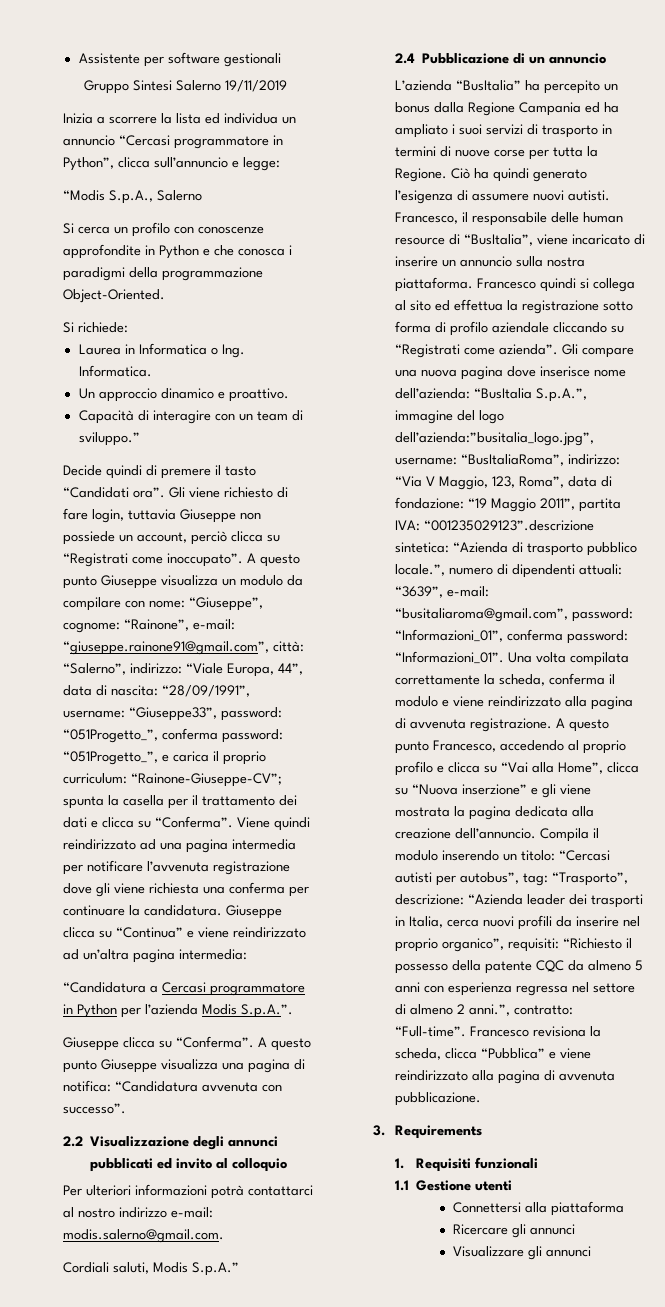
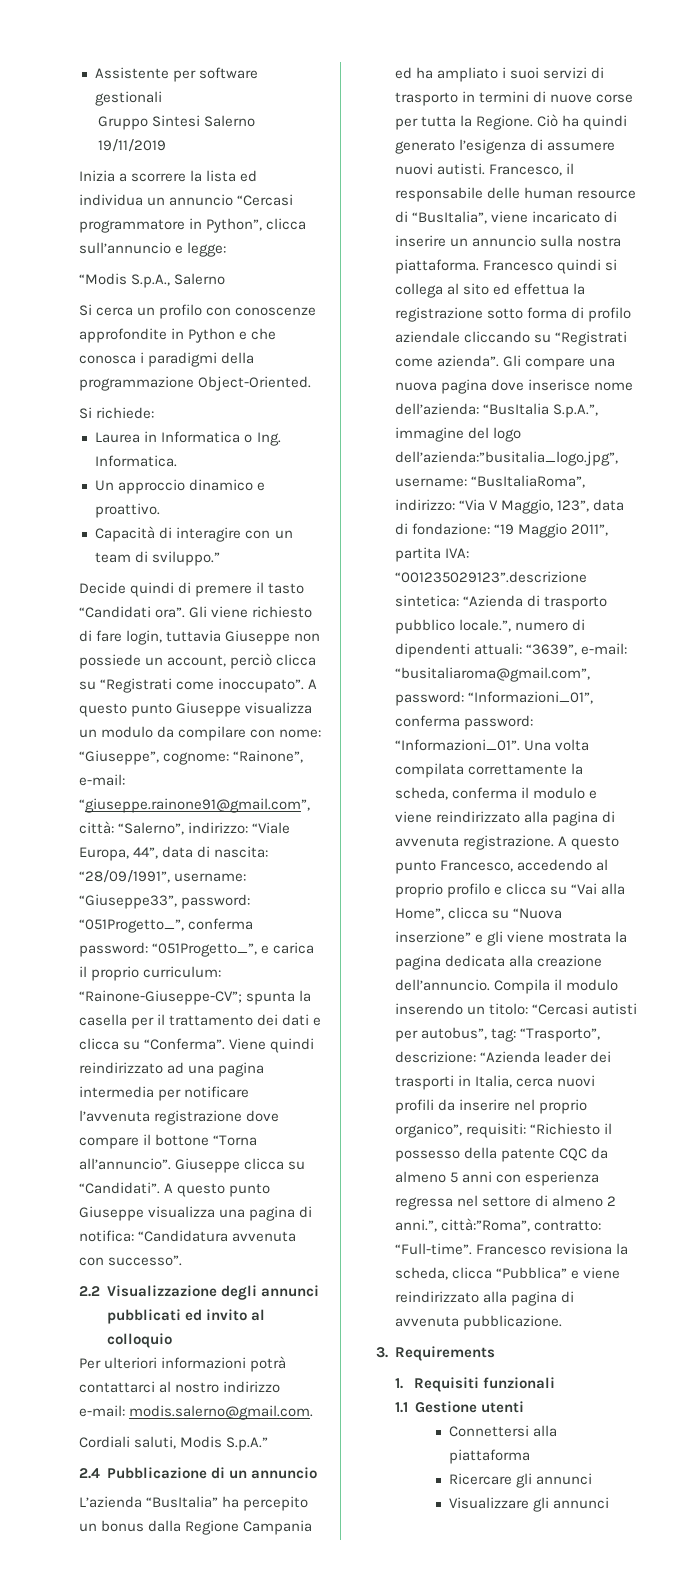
- Viene quindi reindirizzato ad una pagina intermedia per notificare l’avvenuta registrazione dove gli viene richiesta una conferma per continuare la candidatura. Giuseppe clicca su “Continua” e viene reindirizzato ad un’altra pagina intermedia:
- “Candidatura a Cercasi programmatore in Python per l’azienda Modis S.p.A.”.
- Giuseppe clicca su “Conferma”.
+ Viene quindi reindirizzato ad una pagina intermedia per notificare l’avvenuta registrazione dove compare il bottone “Torna all’annuncio”. Giuseppe clicca su “Candidati”.
- Gli compare una nuova pagina dove inserisce nome dell’azienda: “BusItalia S.p.A.”, immagine del logo dell’azienda:”busitalia_logo.jpg”, username: “BusItaliaRoma”, indirizzo: “Via V Maggio, 123, Roma”, data di fondazione: “19 Maggio 2011”, partita IVA: “001235029123”.descrizione sintetica: “Azienda di trasporto pubblico locale.”, numero di dipendenti attuali: “3639”, e-mail: “busitaliaroma@gmail.com”, password: “Informazioni_01”, conferma password: “Informazioni_01”.
+ Gli compare una nuova pagina dove inserisce nome dell’azienda: “BusItalia S.p.A.”, immagine del logo dell’azienda:”busitalia_logo.jpg”, username: “BusItaliaRoma”, indirizzo: “Via V Maggio, 123”, data di fondazione: “19 Maggio 2011”, partita IVA: “001235029123”.descrizione sintetica: “Azienda di trasporto pubblico locale.”, numero di dipendenti attuali: “3639”, e-mail: “busitaliaroma@gmail.com”, password: “Informazioni_01”, conferma password: “Informazioni_01”.
- Compila il modulo inserendo un titolo: “Cercasi autisti per autobus”, tag: “Trasporto”, descrizione: “Azienda leader dei trasporti in Italia, cerca nuovi profili da inserire nel proprio organico”, requisiti: “Richiesto il possesso della patente CQC da almeno 5 anni con esperienza regressa nel settore di almeno 2 anni.”, contratto: “Full-time”.
+ Compila il modulo inserendo un titolo: “Cercasi autisti per autobus”, tag: “Trasporto”, descrizione: “Azienda leader dei trasporti in Italia, cerca nuovi profili da inserire nel proprio organico”, requisiti: “Richiesto il possesso della patente CQC da almeno 5 anni con esperienza regressa nel settore di almeno 2 anni.”, città:”Roma”, contratto: “Full-time”.

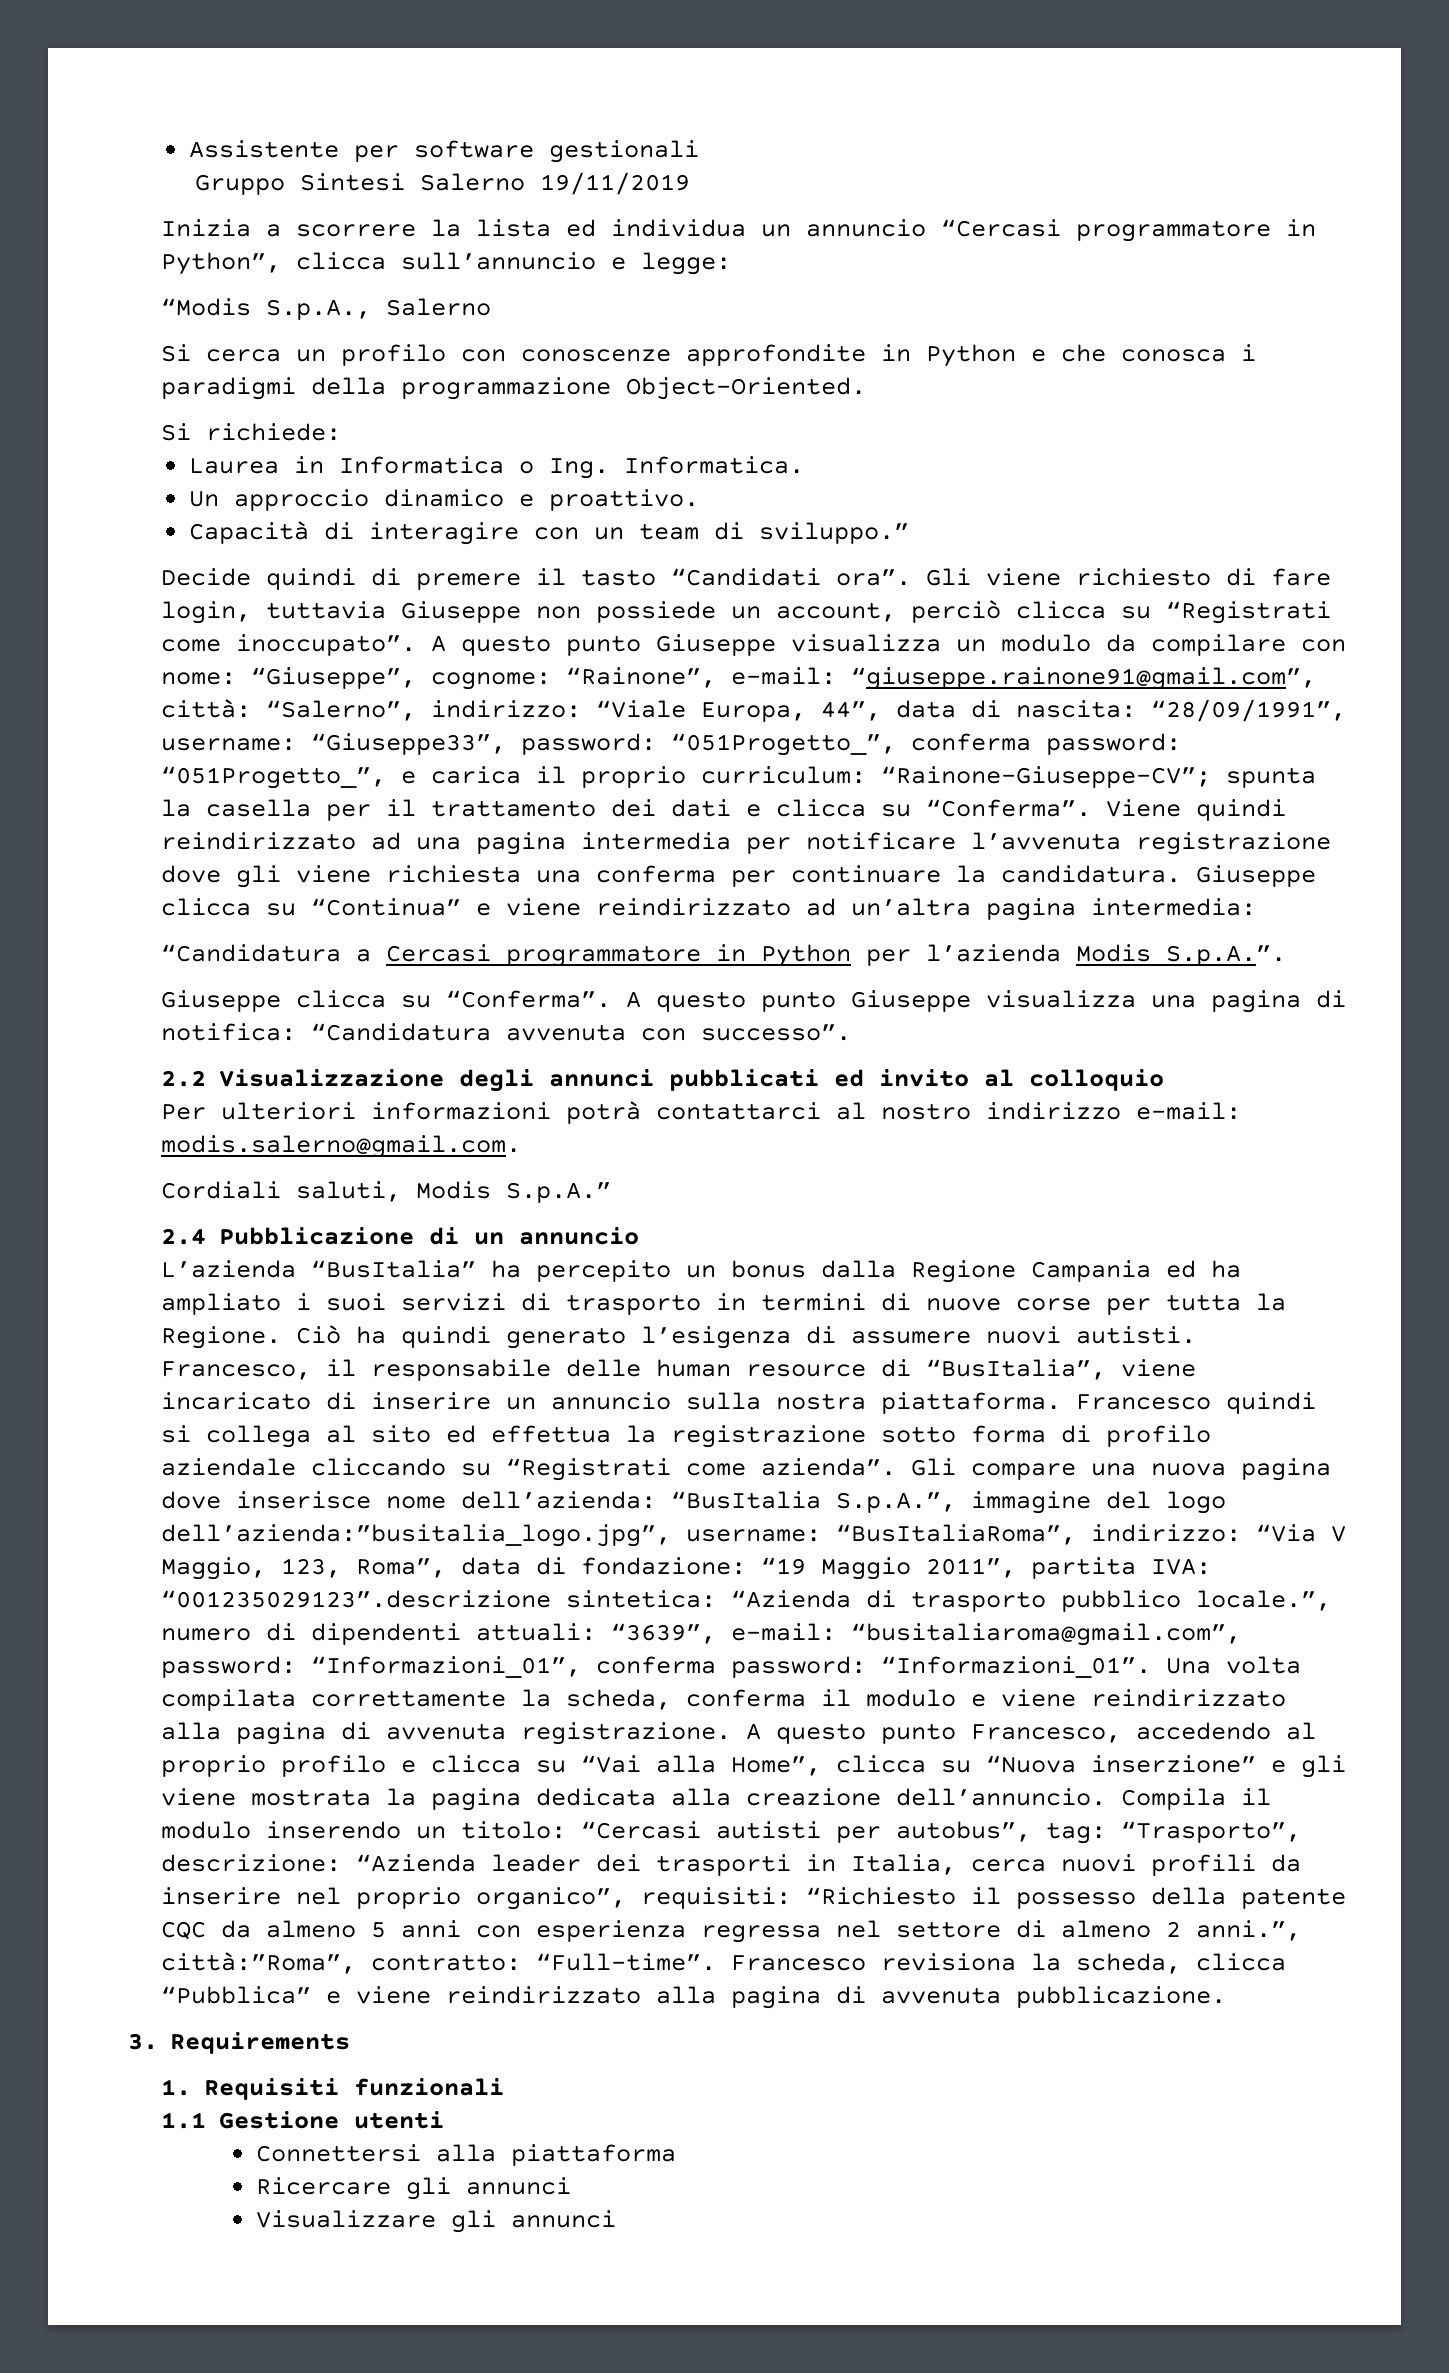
- Viene quindi reindirizzato ad una pagina intermedia per notificare l’avvenuta registrazione dove compare il bottone “Torna all’annuncio”. Giuseppe clicca su “Candidati”.
+ Viene quindi reindirizzato ad una pagina intermedia per notificare l’avvenuta registrazione dove gli viene richiesta una conferma per continuare la candidatura. Giuseppe clicca su “Continua” e viene reindirizzato ad un’altra pagina intermedia:
+ “Candidatura a Cercasi programmatore in Python per l’azienda Modis S.p.A.”.
+ Giuseppe clicca su “Conferma”.
- Gli compare una nuova pagina dove inserisce nome dell’azienda: “BusItalia S.p.A.”, immagine del logo dell’azienda:”busitalia_logo.jpg”, username: “BusItaliaRoma”, indirizzo: “Via V Maggio, 123”, data di fondazione: “19 Maggio 2011”, partita IVA: “001235029123”.descrizione sintetica: “Azienda di trasporto pubblico locale.”, numero di dipendenti attuali: “3639”, e-mail: “busitaliaroma@gmail.com”, password: “Informazioni_01”, conferma password: “Informazioni_01”.
+ Gli compare una nuova pagina dove inserisce nome dell’azienda: “BusItalia S.p.A.”, immagine del logo dell’azienda:”busitalia_logo.jpg”, username: “BusItaliaRoma”, indirizzo: “Via V Maggio, 123, Roma”, data di fondazione: “19 Maggio 2011”, partita IVA: “001235029123”.descrizione sintetica: “Azienda di trasporto pubblico locale.”, numero di dipendenti attuali: “3639”, e-mail: “busitaliaroma@gmail.com”, password: “Informazioni_01”, conferma password: “Informazioni_01”.

